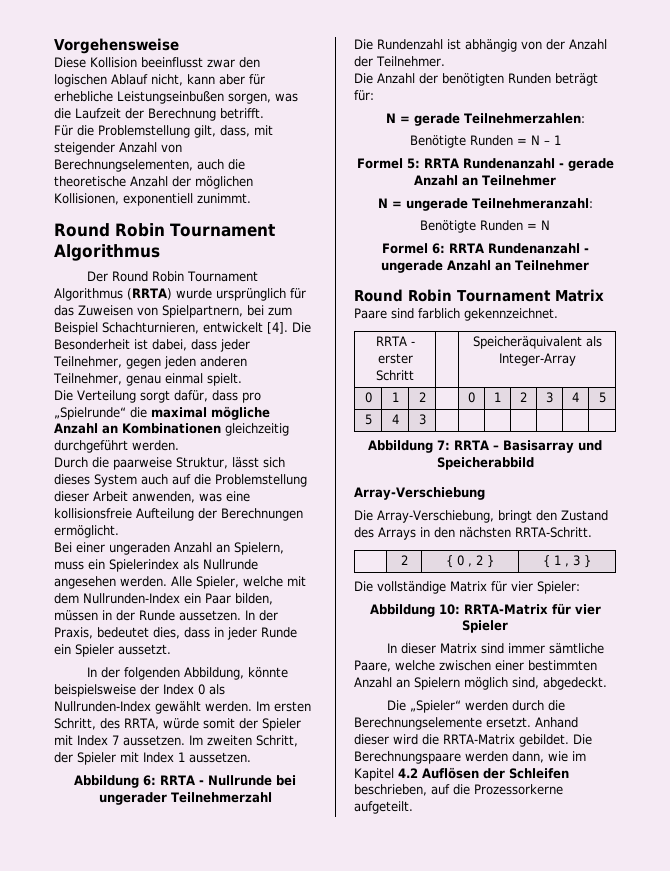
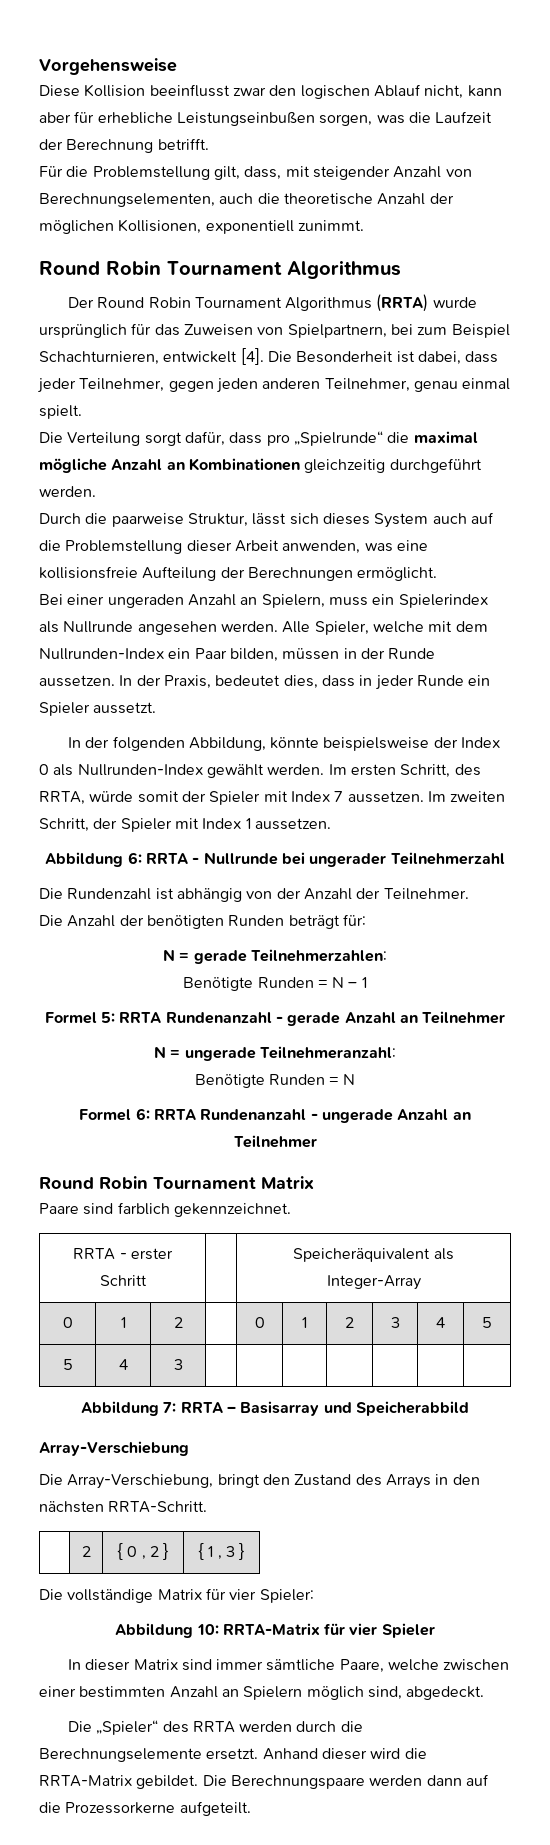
- Die „Spieler“ werden durch die Berechnungselemente ersetzt.
+ Die „Spieler“ des RRTA werden durch die Berechnungselemente ersetzt.
- Die Berechnungspaare werden dann, wie im Kapitel 4.2 Auflösen der Schleifen beschrieben, auf die Prozessorkerne aufgeteilt.
+ Die Berechnungspaare werden dann auf die Prozessorkerne aufgeteilt.

